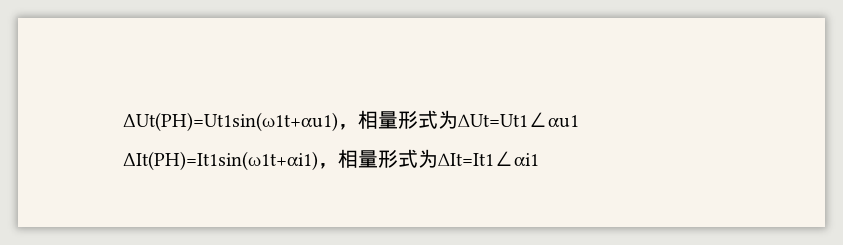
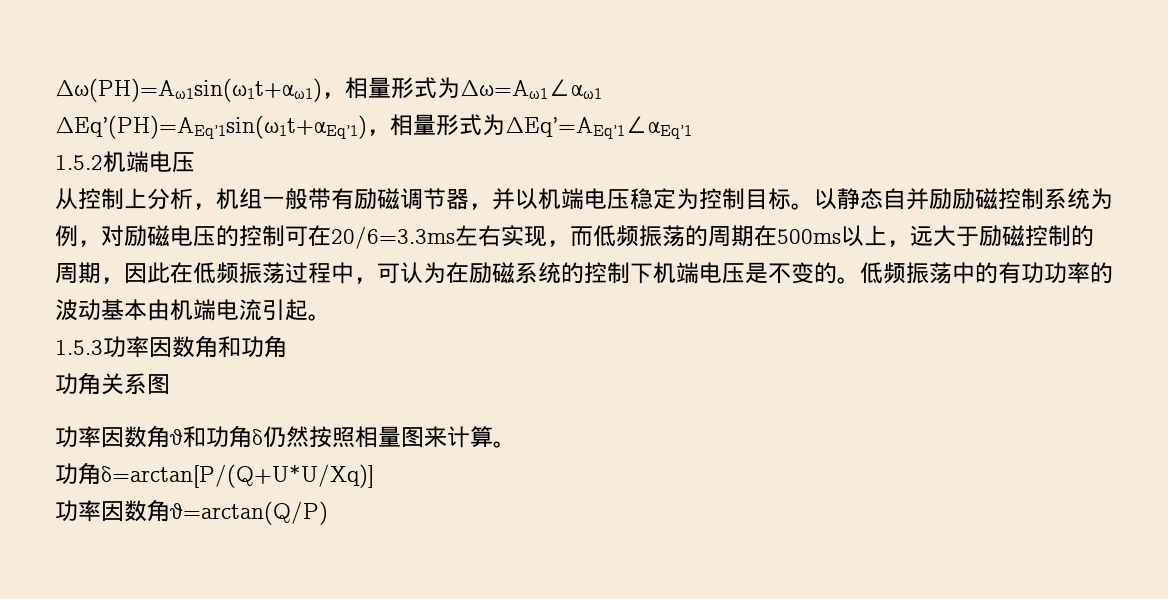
- ΔUt(PH)=Ut1sin(ω1t+αu1)，相量形式为∆Ut=Ut1∠αu1
- ΔIt(PH)=It1sin(ω1t+αi1)，相量形式为∆It=It1∠αi1
+ Δω(PH)=Aω1sin(ω1t+αω1)，相量形式为∆ω=Aω1∠αω1
+ ΔEq’(PH)=AEq’1sin(ω1t+αEq’1)，相量形式为∆Eq’=AEq’1∠αEq’1
+ 1.5.2机端电压
+ 从控制上分析，机组一般带有励磁调节器，并以机端电压稳定为控制目标。以静态自并励励磁控制系统为例，对励磁电压的控制可在20/6=3.3ms左右实现，而低频振荡的周期在500ms以上，远大于励磁控制的周期，因此在低频振荡过程中，可认为在励磁系统的控制下机端电压是不变的。低频振荡中的有功功率的波动基本由机端电流引起。
+ 1.5.3功率因数角和功角
+ 功角关系图
+ 功率因数角θ和功角δ仍然按照相量图来计算。
+ 功角δ=arctan[P/(Q+U*U/Xq)]
+ 功率因数角θ=arctan(Q/P)

